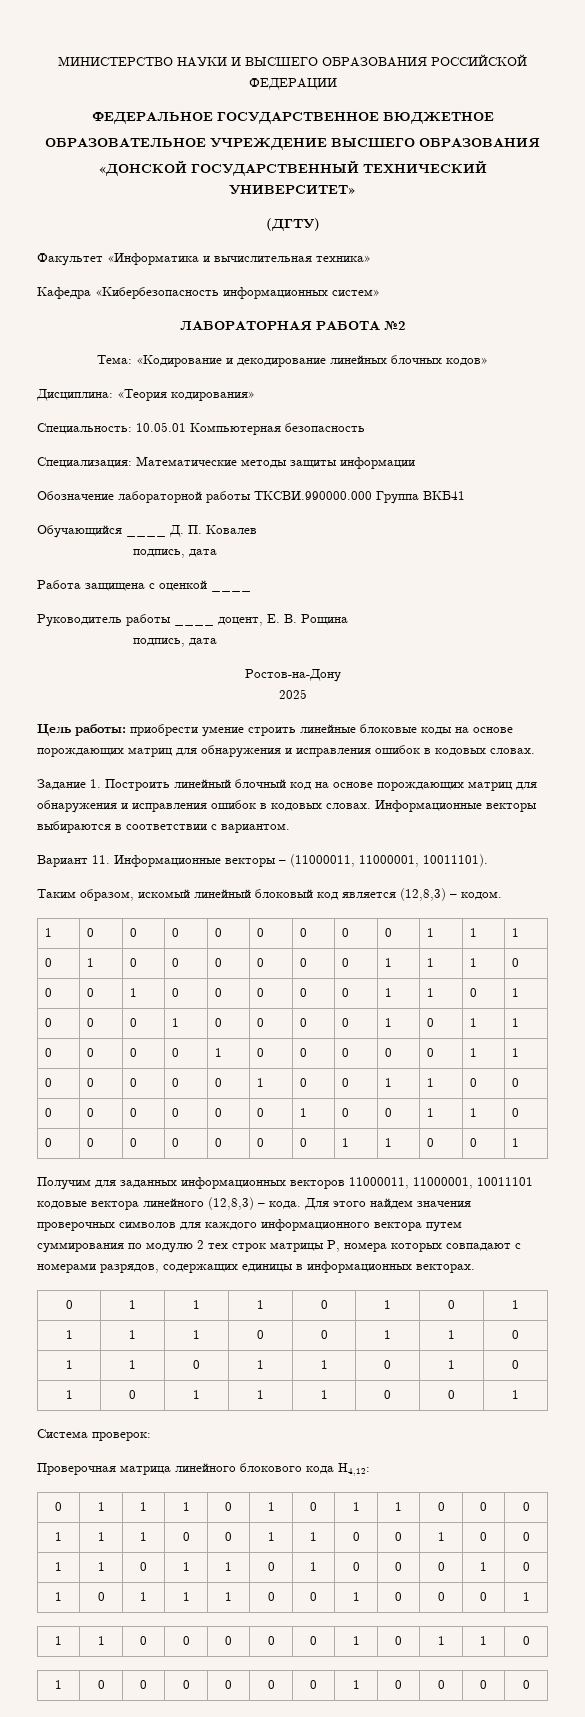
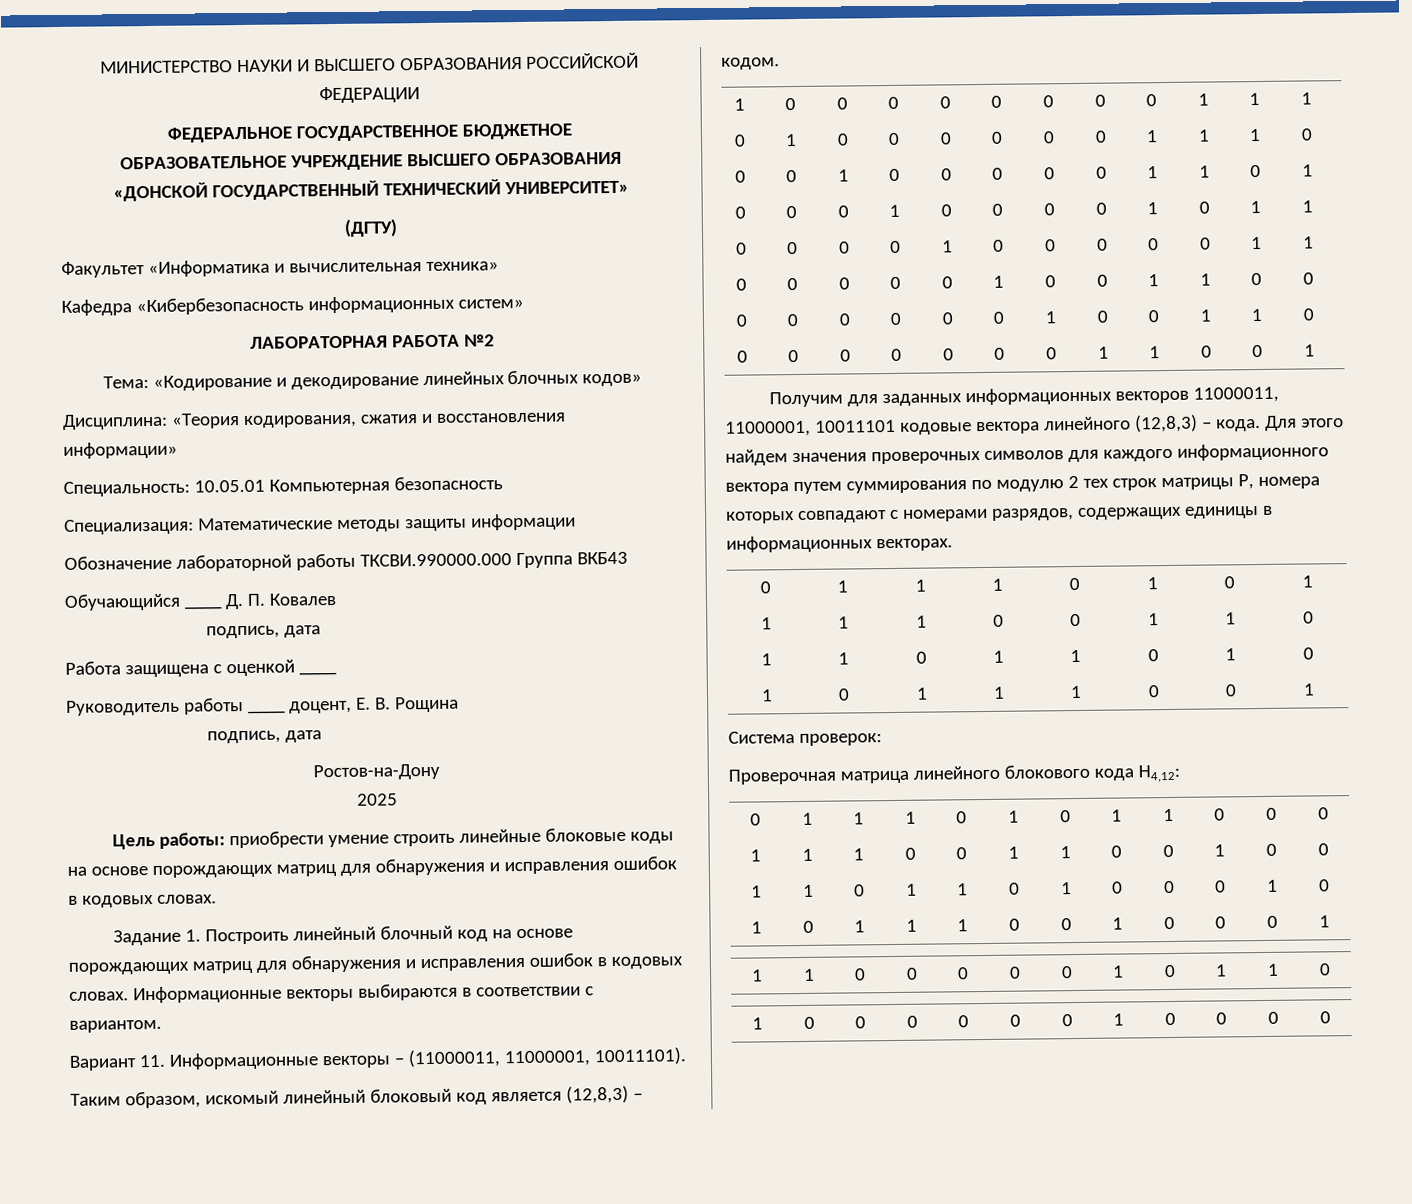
- Дисциплина: «Теория кодирования»
+ Дисциплина: «Теория кодирования, сжатия и восстановления информации»
- Обозначение лабораторной работы ТКСВИ.990000.000 Группа ВКБ41
+ Обозначение лабораторной работы ТКСВИ.990000.000 Группа ВКБ43

